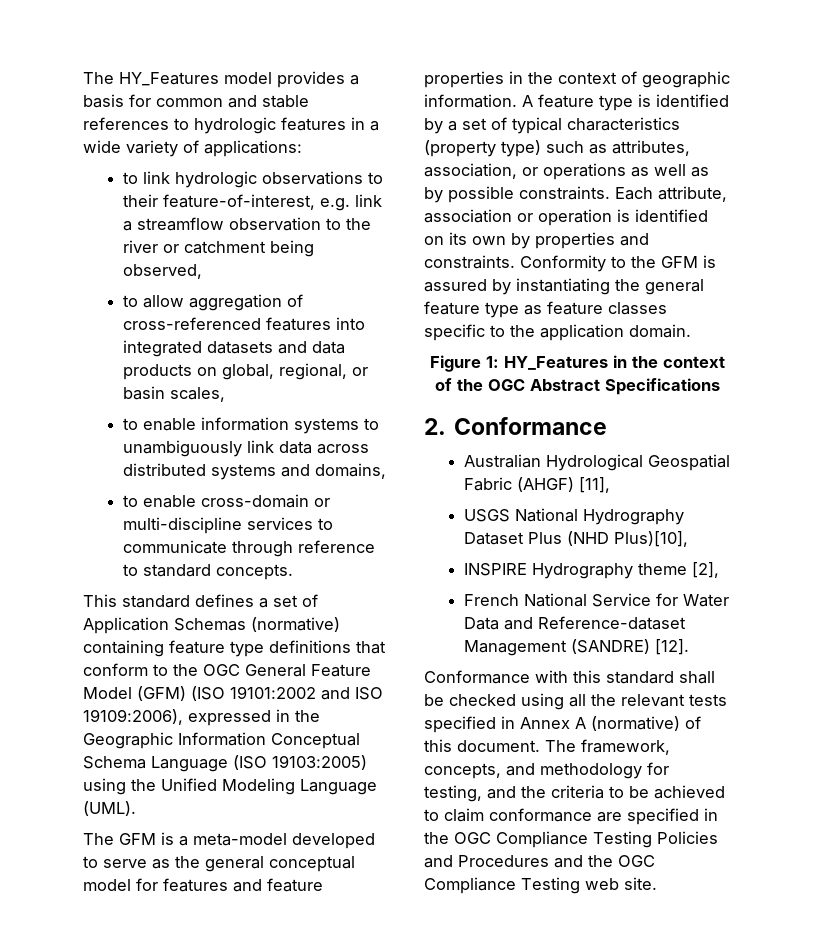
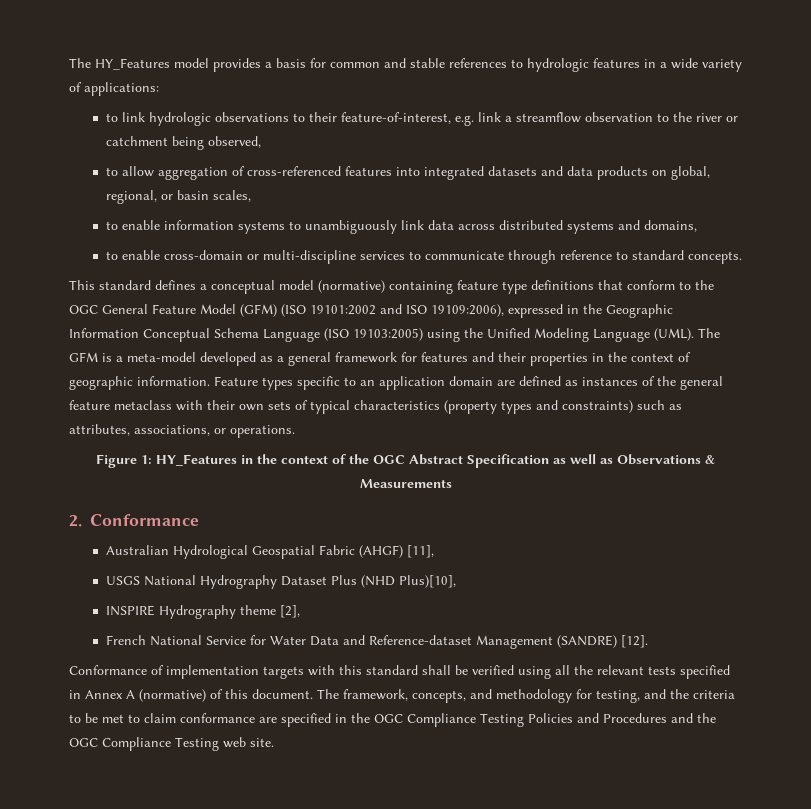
- This standard defines a set of Application Schemas (normative) containing feature type definitions that conform to the OGC General Feature Model (GFM) (ISO 19101:2002 and ISO 19109:2006), expressed in the Geographic Information Conceptual Schema Language (ISO 19103:2005) using the Unified Modeling Language (UML).
- The GFM is a meta-model developed to serve as the general conceptual model for features and feature properties in the context of geographic information.
+ This standard defines a conceptual model (normative) containing feature type definitions that conform to the OGC General Feature Model (GFM) (ISO 19101:2002 and ISO 19109:2006), expressed in the Geographic Information Conceptual Schema Language (ISO 19103:2005) using the Unified Modeling Language (UML). The GFM is a meta-model developed as a general framework for features and their properties in the context of geographic information.
- A feature type is identified by a set of typical characteristics (property type) such as attributes, association, or operations as well as by possible constraints. Each attribute, association or operation is identified on its own by properties and constraints. Conformity to the GFM is assured by instantiating the general feature type as feature classes specific to the application domain.
+ Feature types specific to an application domain are defined as instances of the general feature metaclass with their own sets of typical characteristics (property types and constraints) such as attributes, associations, or operations.
- Figure 1: HY_Features in the context of the OGC Abstract Specifications
+ Figure 1: HY_Features in the context of the OGC Abstract Specification as well as Observations & Measurements
- Conformance with this standard shall be checked using all the relevant tests specified in Annex A (normative) of this document.
+ Conformance of implementation targets with this standard shall be verified using all the relevant tests specified in Annex A (normative) of this document.
- The framework, concepts, and methodology for testing, and the criteria to be achieved to claim conformance are specified in the OGC Compliance Testing Policies and Procedures and the OGC Compliance Testing web site.
+ The framework, concepts, and methodology for testing, and the criteria to be met to claim conformance are specified in the OGC Compliance Testing Policies and Procedures and the OGC Compliance Testing web site.

